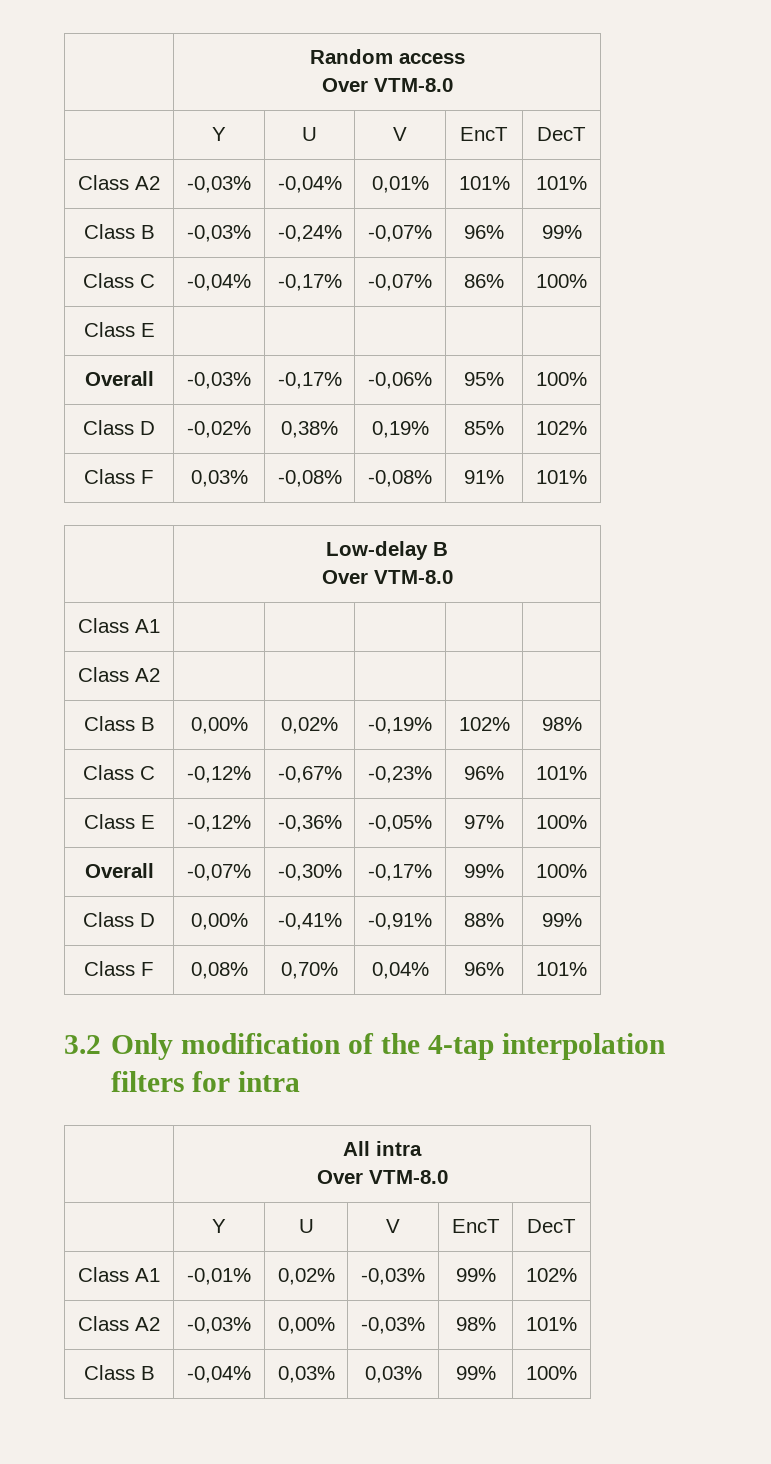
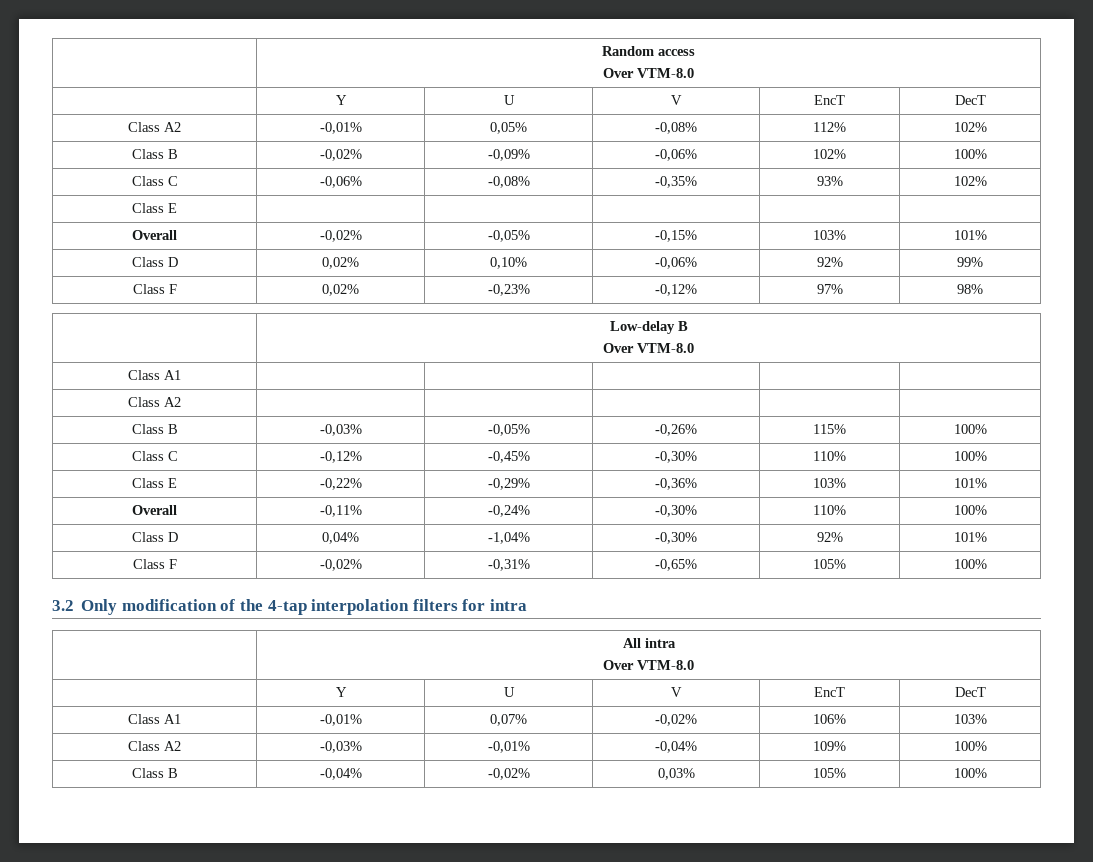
- Class A2 | -0,03% | -0,04% | 0,01% | 101% | 101%
- Class B | -0,03% | -0,24% | -0,07% | 96% | 99%
- Class C | -0,04% | -0,17% | -0,07% | 86% | 100%
+ Class A2 | -0,01% | 0,05% | -0,08% | 112% | 102%
+ Class B | -0,02% | -0,09% | -0,06% | 102% | 100%
+ Class C | -0,06% | -0,08% | -0,35% | 93% | 102%
  Class E | | | | |
- Overall | -0,03% | -0,17% | -0,06% | 95% | 100%
- Class D | -0,02% | 0,38% | 0,19% | 85% | 102%
- Class F | 0,03% | -0,08% | -0,08% | 91% | 101%
+ Overall | -0,02% | -0,05% | -0,15% | 103% | 101%
+ Class D | 0,02% | 0,10% | -0,06% | 92% | 99%
+ Class F | 0,02% | -0,23% | -0,12% | 97% | 98%
- Class B | 0,00% | 0,02% | -0,19% | 102% | 98%
+ Class B | -0,03% | -0,05% | -0,26% | 115% | 100%
- Class C | -0,12% | -0,67% | -0,23% | 96% | 101%
- Class E | -0,12% | -0,36% | -0,05% | 97% | 100%
- Overall | -0,07% | -0,30% | -0,17% | 99% | 100%
- Class D | 0,00% | -0,41% | -0,91% | 88% | 99%
- Class F | 0,08% | 0,70% | 0,04% | 96% | 101%
+ Class C | -0,12% | -0,45% | -0,30% | 110% | 100%
+ Class E | -0,22% | -0,29% | -0,36% | 103% | 101%
+ Overall | -0,11% | -0,24% | -0,30% | 110% | 100%
+ Class D | 0,04% | -1,04% | -0,30% | 92% | 101%
+ Class F | -0,02% | -0,31% | -0,65% | 105% | 100%
- Class A1 | -0,01% | 0,02% | -0,03% | 99% | 102%
- Class A2 | -0,03% | 0,00% | -0,03% | 98% | 101%
+ Class A1 | -0,01% | 0,07% | -0,02% | 106% | 103%
+ Class A2 | -0,03% | -0,01% | -0,04% | 109% | 100%
- Class B | -0,04% | 0,03% | 0,03% | 99% | 100%
+ Class B | -0,04% | -0,02% | 0,03% | 105% | 100%

